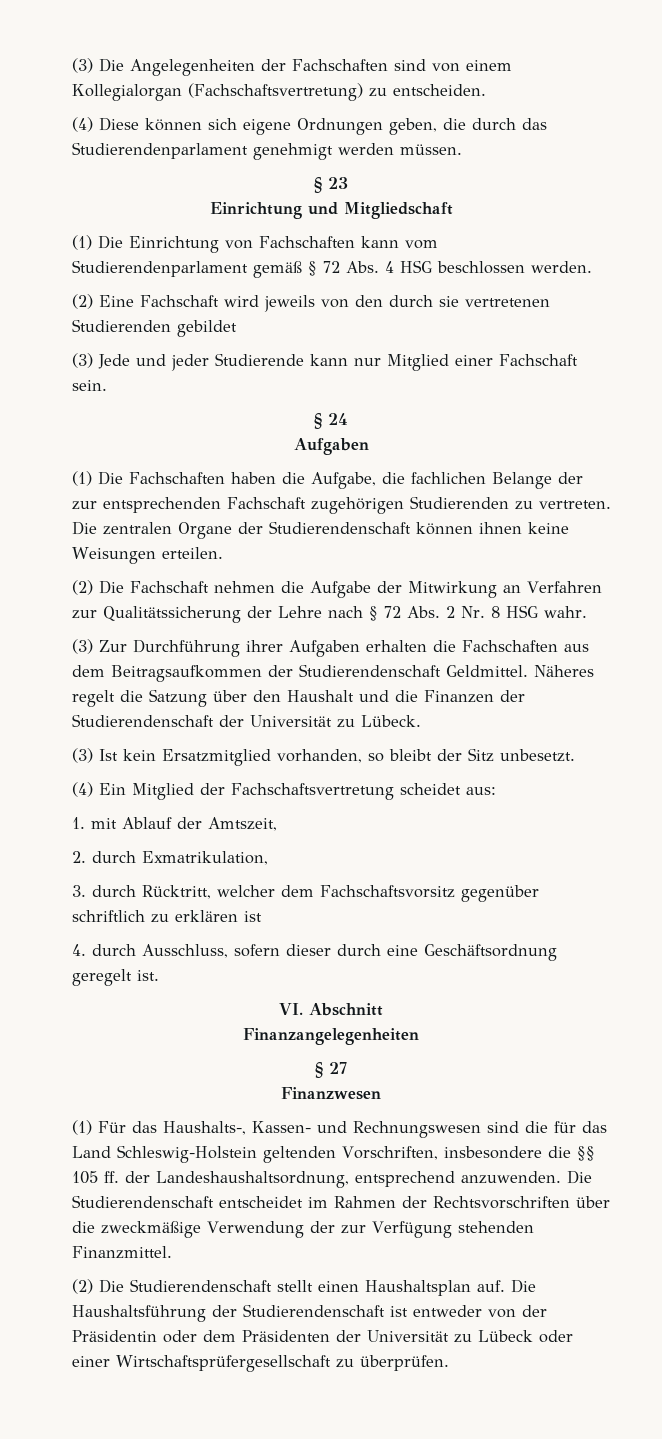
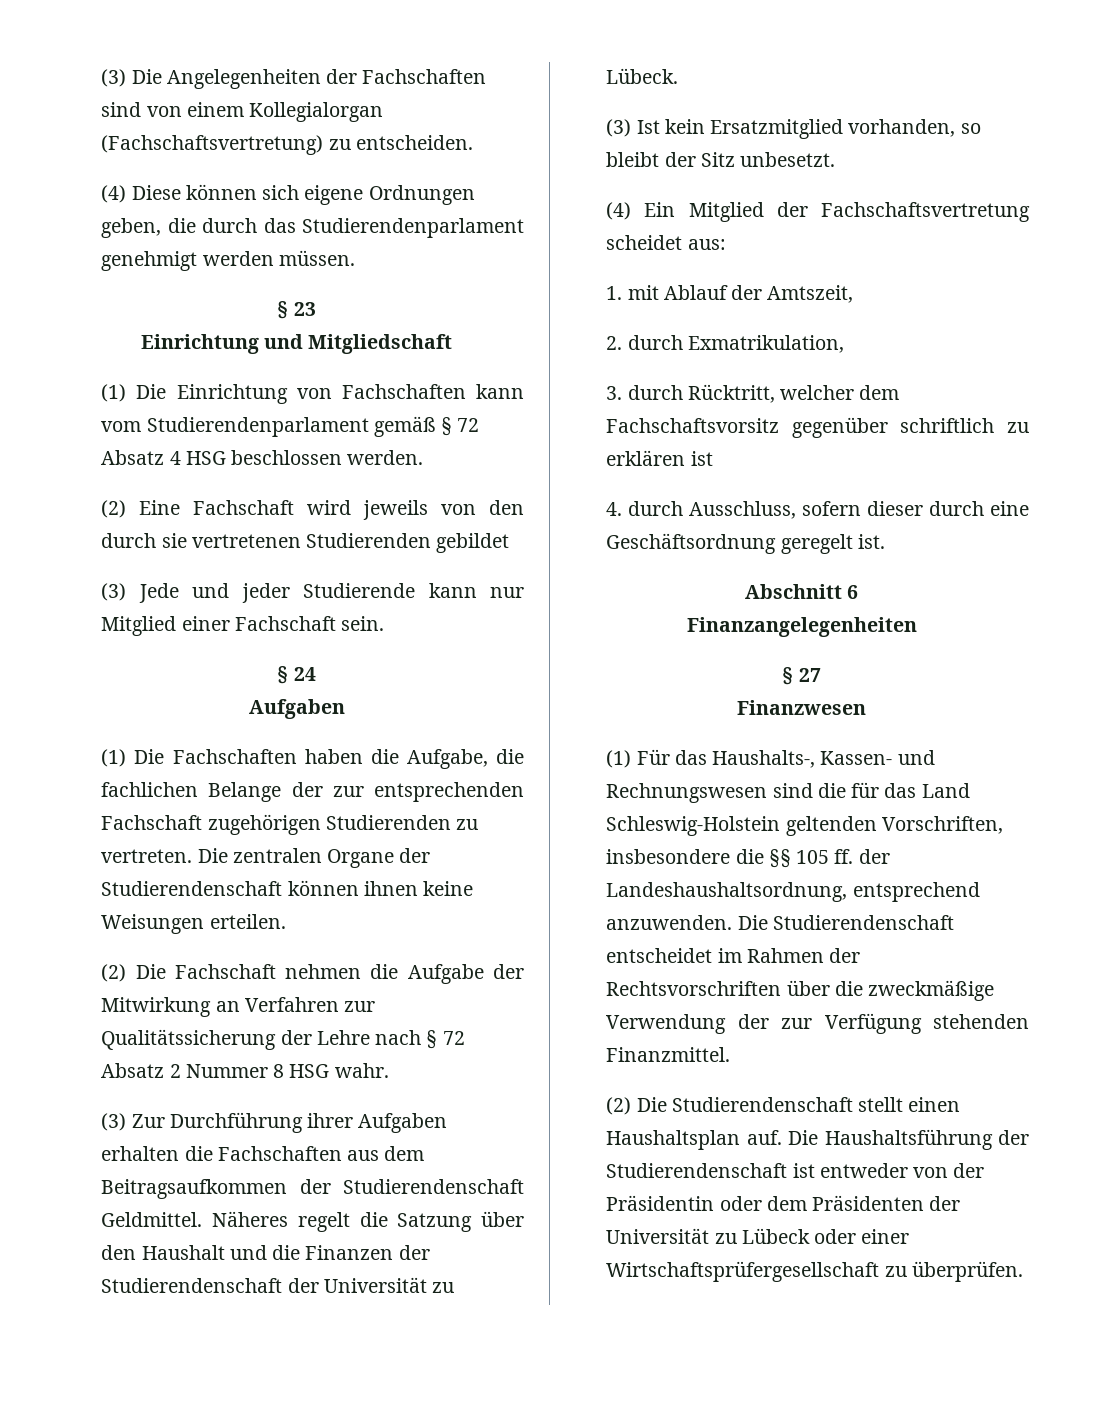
- (1) Die Einrichtung von Fachschaften kann vom Studierendenparlament gemäß § 72 Abs. 4 HSG beschlossen werden.
+ (1) Die Einrichtung von Fachschaften kann vom Studierendenparlament gemäß § 72 Absatz 4 HSG beschlossen werden.
- (2) Die Fachschaft nehmen die Aufgabe der Mitwirkung an Verfahren zur Qualitätssicherung der Lehre nach § 72 Abs. 2 Nr. 8 HSG wahr.
+ (2) Die Fachschaft nehmen die Aufgabe der Mitwirkung an Verfahren zur Qualitätssicherung der Lehre nach § 72 Absatz 2 Nummer 8 HSG wahr.
- VI. Abschnitt
+ Abschnitt 6

